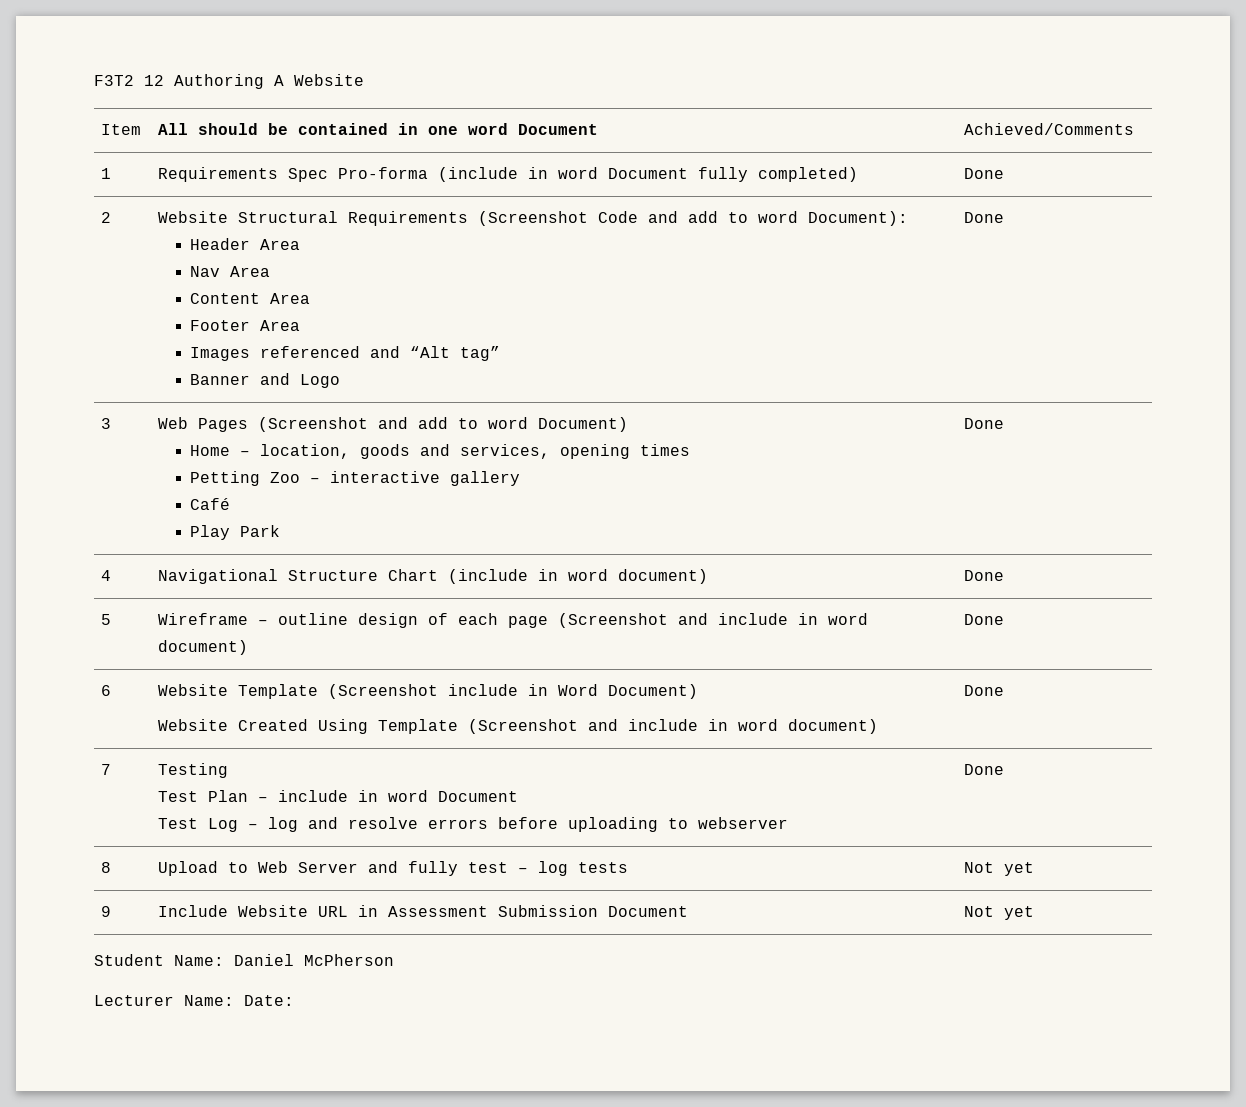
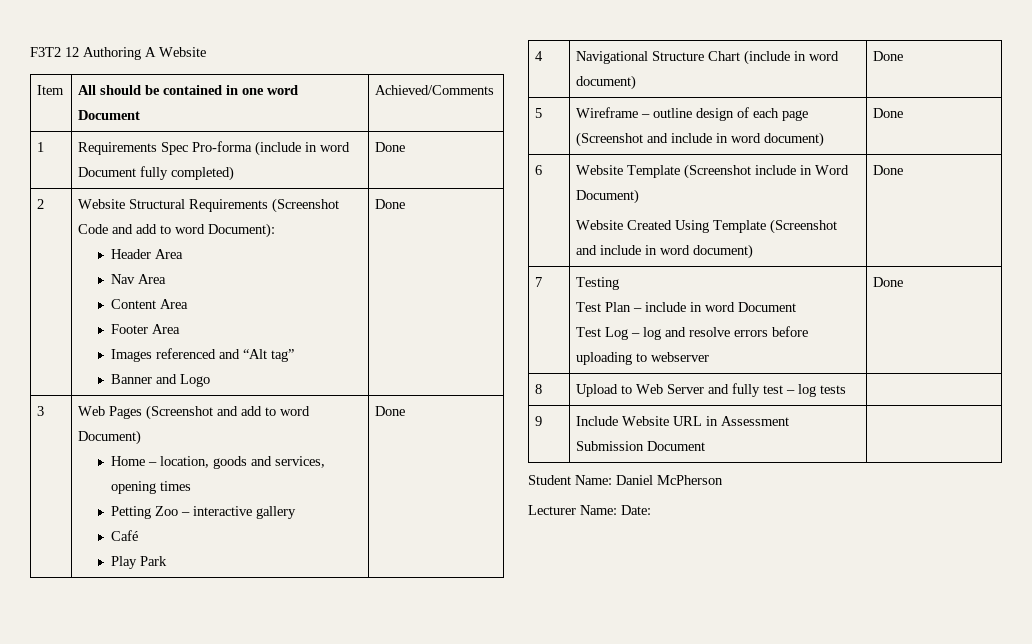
- 8 | Upload to Web Server and fully test – log tests | Not yet
+ 8 | Upload to Web Server and fully test – log tests |
- 9 | Include Website URL in Assessment Submission Document | Not yet
+ 9 | Include Website URL in Assessment Submission Document |

